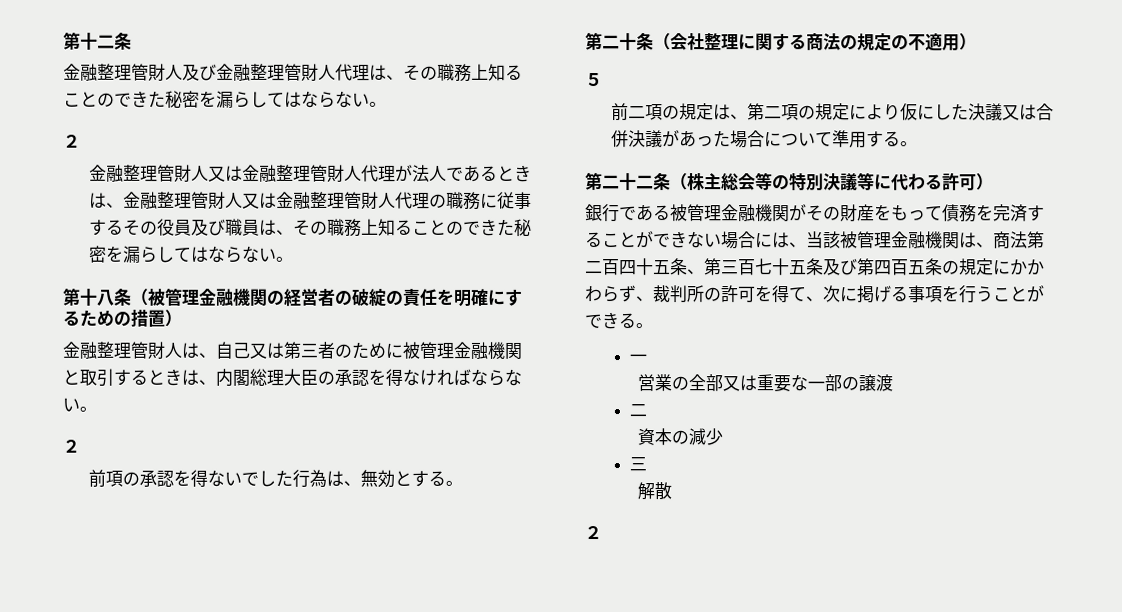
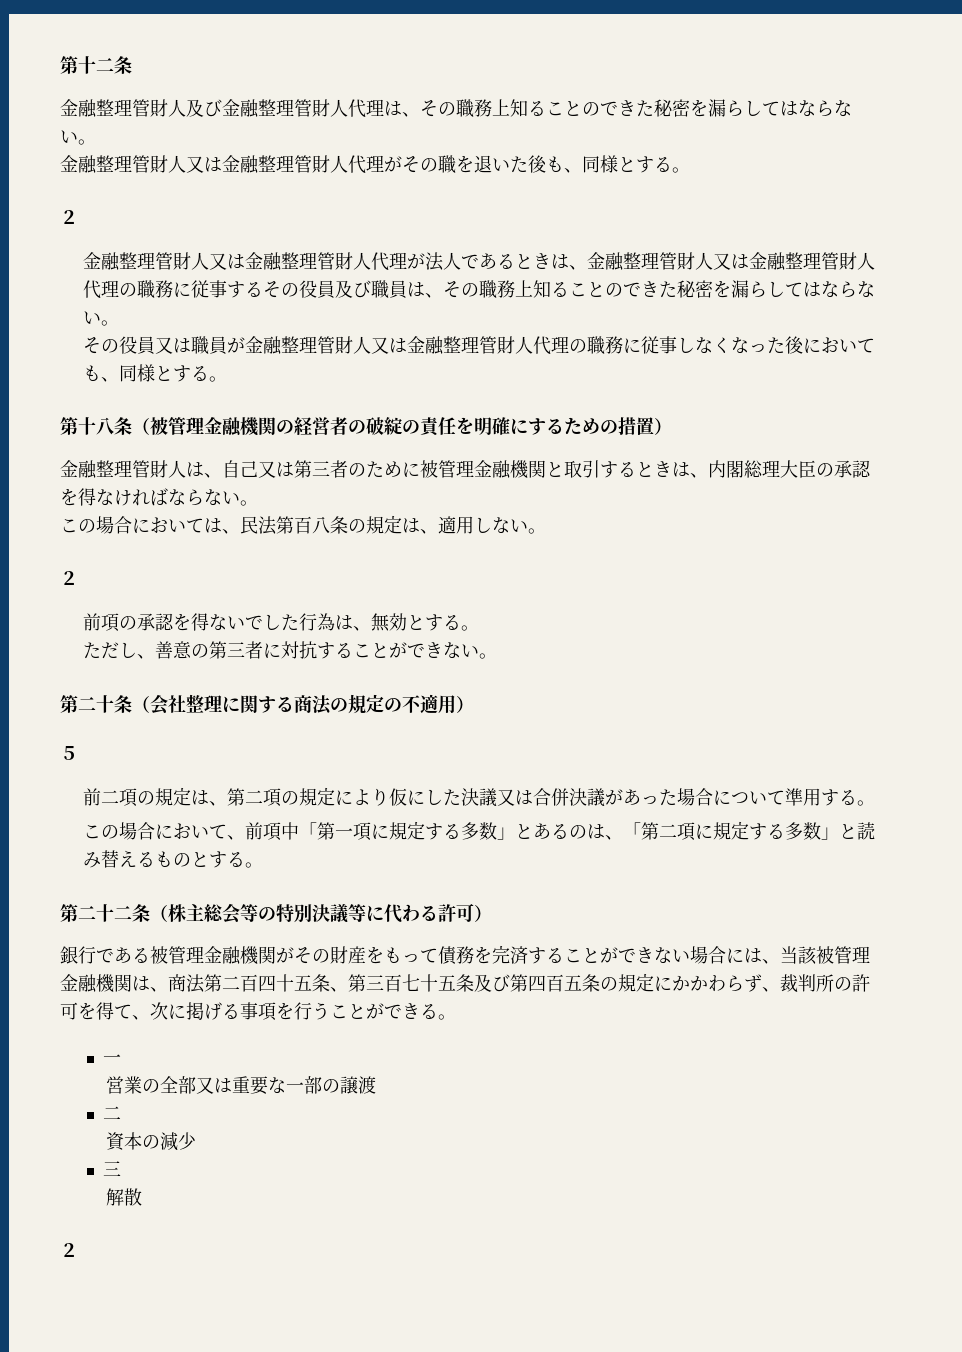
+ 金融整理管財人又は金融整理管財人代理がその職を退いた後も、同様とする。
+ その役員又は職員が金融整理管財人又は金融整理管財人代理の職務に従事しなくなった後においても、同様とする。
+ この場合においては、民法第百八条の規定は、適用しない。
+ ただし、善意の第三者に対抗することができない。
+ この場合において、前項中「第一項に規定する多数」とあるのは、「第二項に規定する多数」と読み替えるものとする。

